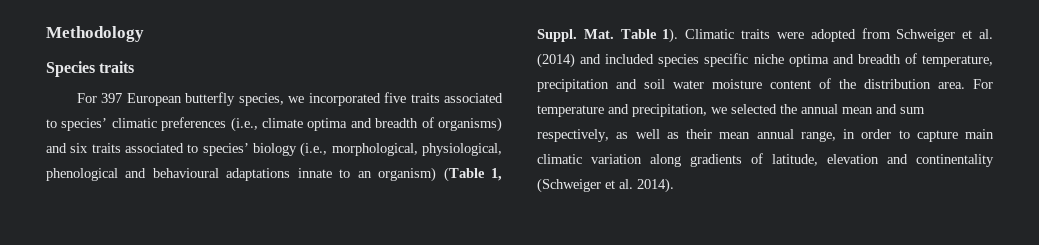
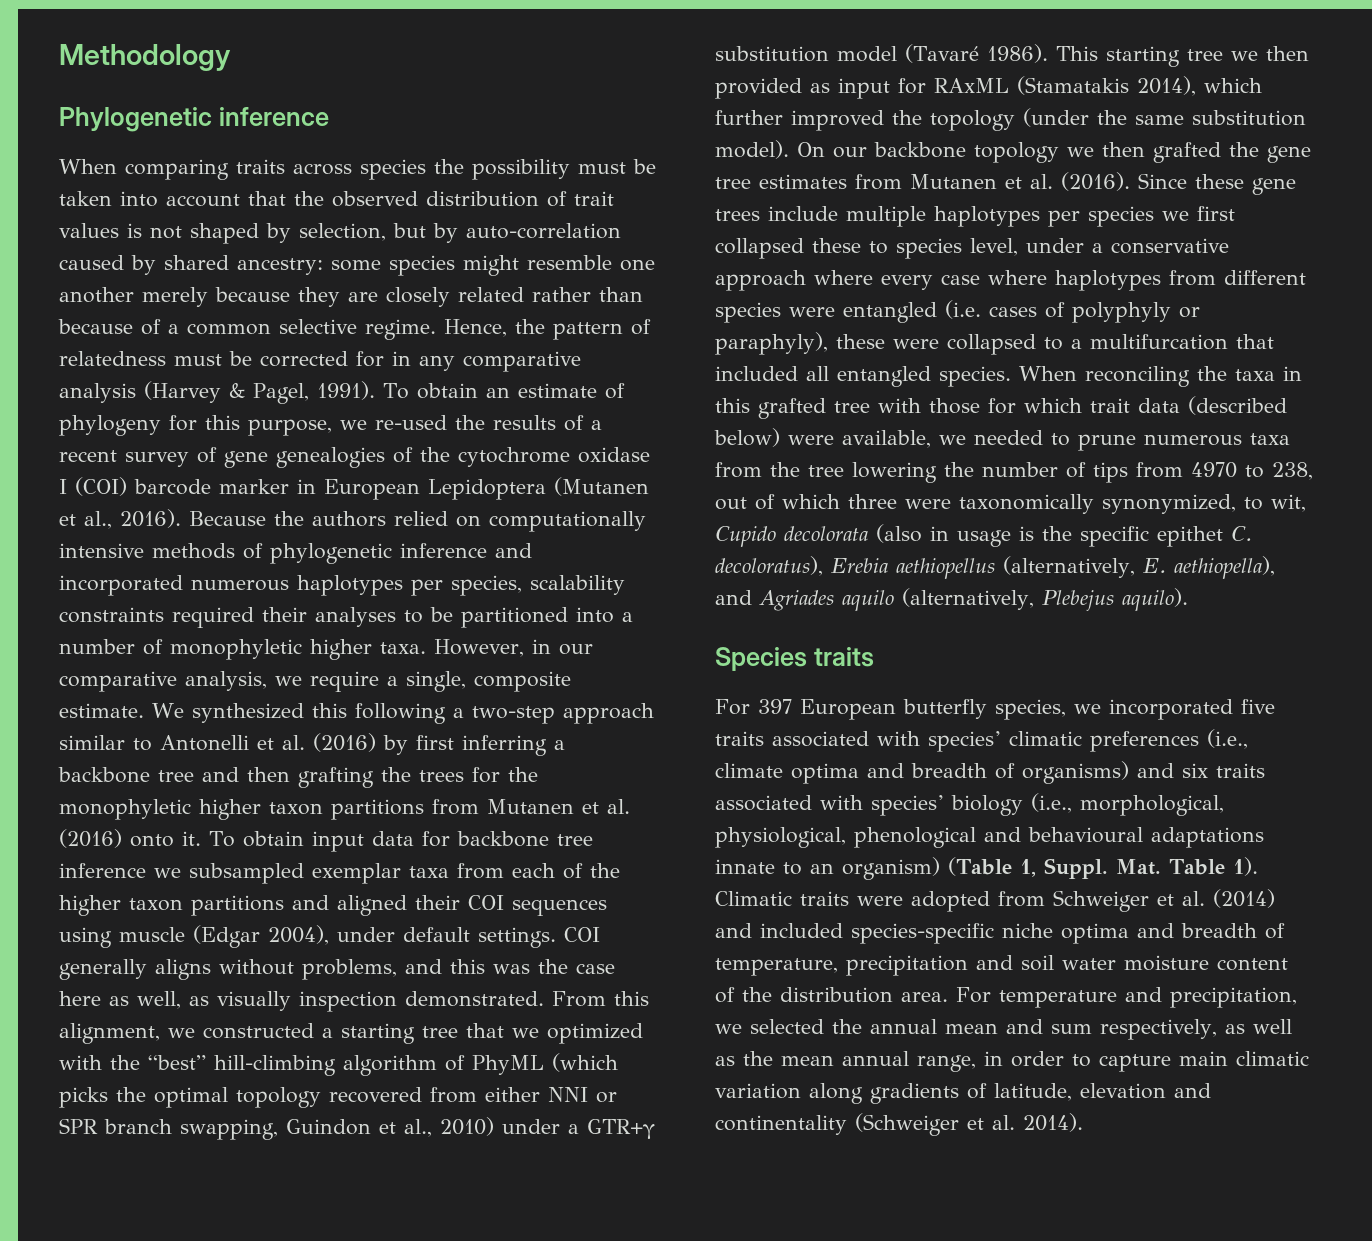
+ Phylogenetic inference
+ When comparing traits across species the possibility must be taken into account that the observed distribution of trait values is not shaped by selection, but by auto-correlation caused by shared ancestry: some species might resemble one another merely because they are closely related rather than because of a common selective regime. Hence, the pattern of relatedness must be corrected for in any comparative analysis (Harvey & Pagel, 1991). To obtain an estimate of phylogeny for this purpose, we re-used the results of a recent survey of gene genealogies of the cytochrome oxidase I (COI) barcode marker in European Lepidoptera (Mutanen et al., 2016). Because the authors relied on computationally intensive methods of phylogenetic inference and incorporated numerous haplotypes per species, scalability constraints required their analyses to be partitioned into a number of monophyletic higher taxa. However, in our comparative analysis, we require a single, composite estimate. We synthesized this following a two-step approach similar to Antonelli et al. (2016) by first inferring a backbone tree and then grafting the trees for the monophyletic higher taxon partitions from Mutanen et al. (2016) onto it. To obtain input data for backbone tree inference we subsampled exemplar taxa from each of the higher taxon partitions and aligned their COI sequences using muscle (Edgar 2004), under default settings. COI generally aligns without problems, and this was the case here as well, as visually inspection demonstrated. From this alignment, we constructed a starting tree that we optimized with the “best” hill-climbing algorithm of PhyML (which picks the optimal topology recovered from either NNI or SPR branch swapping, Guindon et al., 2010) under a GTR+γ substitution model (Tavaré 1986). This starting tree we then provided as input for RAxML (Stamatakis 2014), which further improved the topology (under the same substitution model). On our backbone topology we then grafted the gene tree estimates from Mutanen et al. (2016). Since these gene trees include multiple haplotypes per species we first collapsed these to species level, under a conservative approach where every case where haplotypes from different species were entangled (i.e. cases of polyphyly or paraphyly), these were collapsed to a multifurcation that included all entangled species. When reconciling the taxa in this grafted tree with those for which trait data (described below) were available, we needed to prune numerous taxa from the tree lowering the number of tips from 4970 to 238, out of which three were taxonomically synonymized, to wit, Cupido decolorata (also in usage is the specific epithet C. decoloratus), Erebia aethiopellus (alternatively, E. aethiopella), and Agriades aquilo (alternatively, Plebejus aquilo).
- For 397 European butterfly species, we incorporated five traits associated to species’ climatic preferences (i.e., climate optima and breadth of organisms) and six traits associated to species’ biology (i.e., morphological, physiological, phenological and behavioural adaptations innate to an organism) (Table 1, Suppl.
+ For 397 European butterfly species, we incorporated five traits associated with species’ climatic preferences (i.e., climate optima and breadth of organisms) and six traits associated with species’ biology (i.e., morphological, physiological, phenological and behavioural adaptations innate to an organism) (Table 1, Suppl.
- Climatic traits were adopted from Schweiger et al. (2014) and included species specific niche optima and breadth of temperature, precipitation and soil water moisture content of the distribution area.
+ Climatic traits were adopted from Schweiger et al. (2014) and included species-specific niche optima and breadth of temperature, precipitation and soil water moisture content of the distribution area.
- For temperature and precipitation, we selected the annual mean and sum respectively, as well as their mean annual range, in order to capture main climatic variation along gradients of latitude, elevation and continentality (Schweiger et al. 2014).
+ For temperature and precipitation, we selected the annual mean and sum respectively, as well as the mean annual range, in order to capture main climatic variation along gradients of latitude, elevation and continentality (Schweiger et al. 2014).

